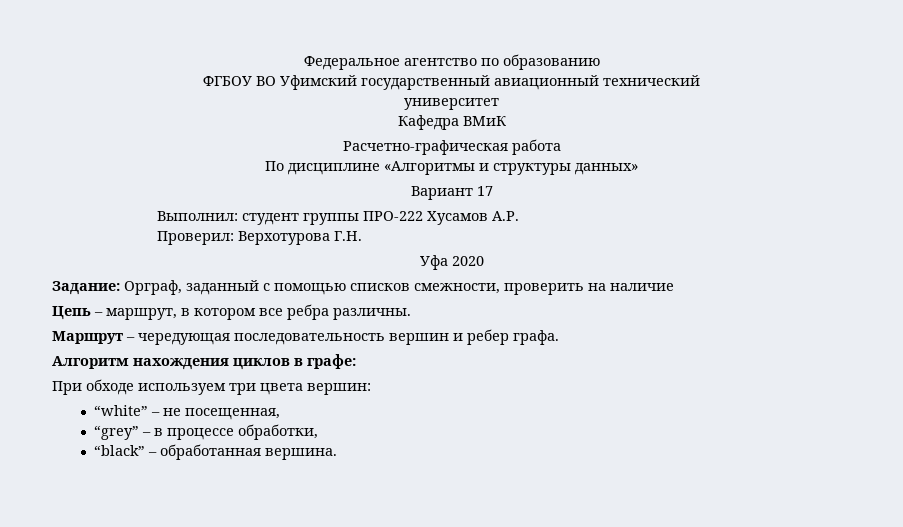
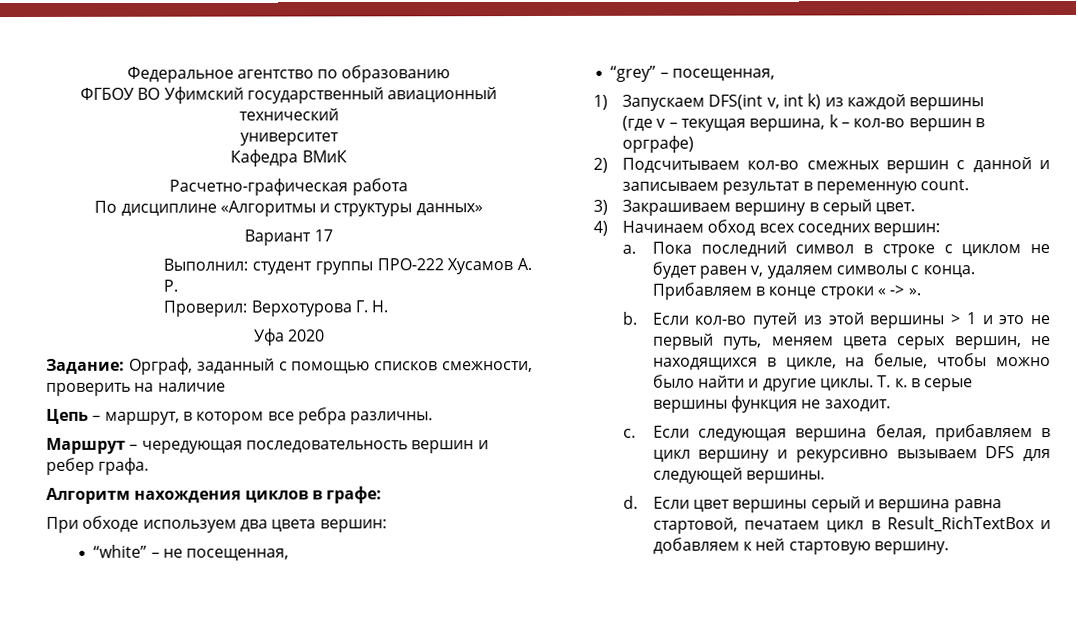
- Выполнил: студент группы ПРО-222 Хусамов А.Р.
+ Выполнил: студент группы ПРО-222 Хусамов А. Р.
- Проверил: Верхотурова Г.Н.
+ Проверил: Верхотурова Г. Н.
- При обходе используем три цвета вершин:
+ При обходе используем два цвета вершин:
- “grey” – в процессе обработки,
- “black” – обработанная вершина.
+ “grey” – посещенная,
+ 1) Запускаем DFS(int v, int k) из каждой вершины
+ (где v – текущая вершина, k – кол-во вершин в орграфе)
+ 2) Подсчитываем кол-во смежных вершин с данной и записываем результат в переменную count.
+ 3) Закрашиваем вершину в серый цвет.
+ 4) Начинаем обход всех соседних вершин:
+ a. Пока последний символ в строке с циклом не будет равен v, удаляем символы с конца. Прибавляем в конце строки « -> ».
+ b. Если кол-во путей из этой вершины > 1 и это не первый путь, меняем цвета серых вершин, не находящихся в цикле, на белые, чтобы можно было найти и другие циклы. Т. к. в серые вершины функция не заходит.
+ c. Если следующая вершина белая, прибавляем в цикл вершину и рекурсивно вызываем DFS для следующей вершины.
+ d. Если цвет вершины серый и вершина равна стартовой, печатаем цикл в Result_RichTextBox и добавляем к ней стартовую вершину.

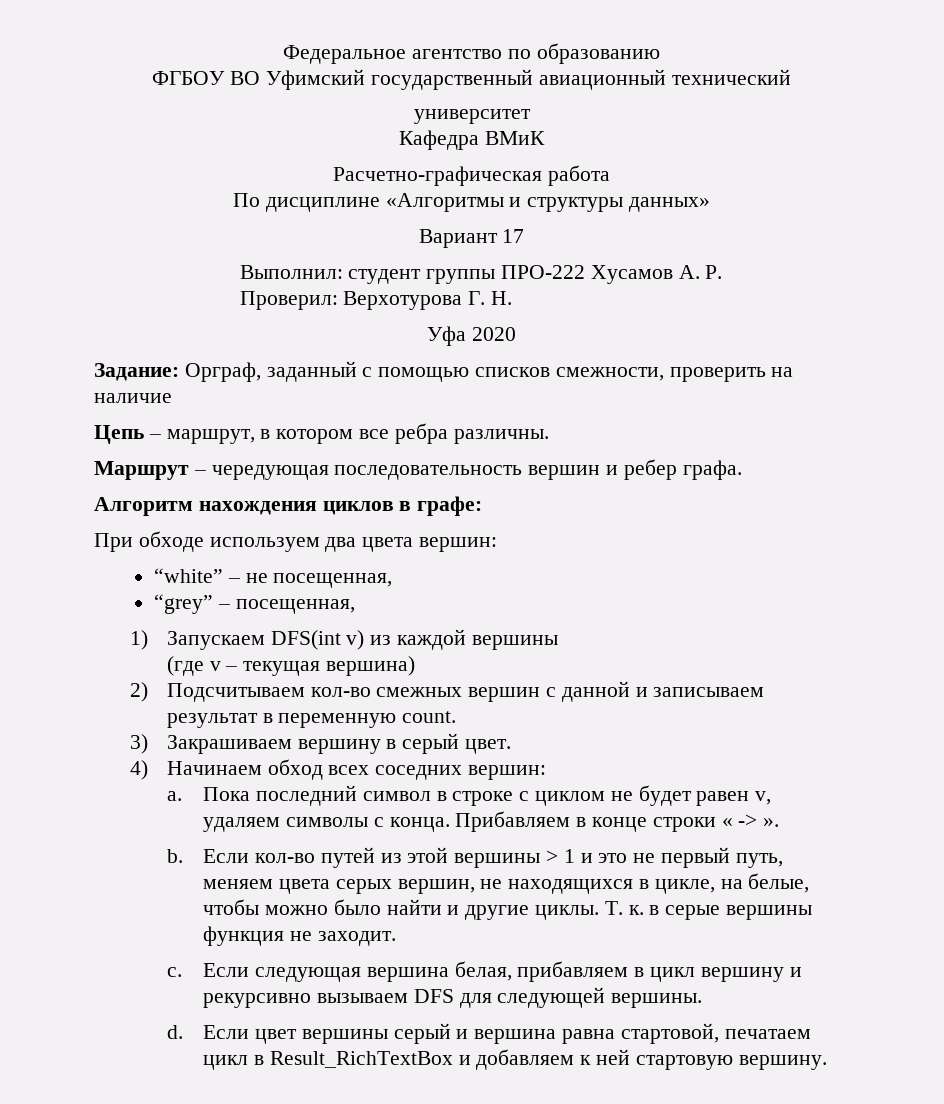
- 1) Запускаем DFS(int v, int k) из каждой вершины
+ 1) Запускаем DFS(int v) из каждой вершины
- (где v – текущая вершина, k – кол-во вершин в орграфе)
+ (где v – текущая вершина)

